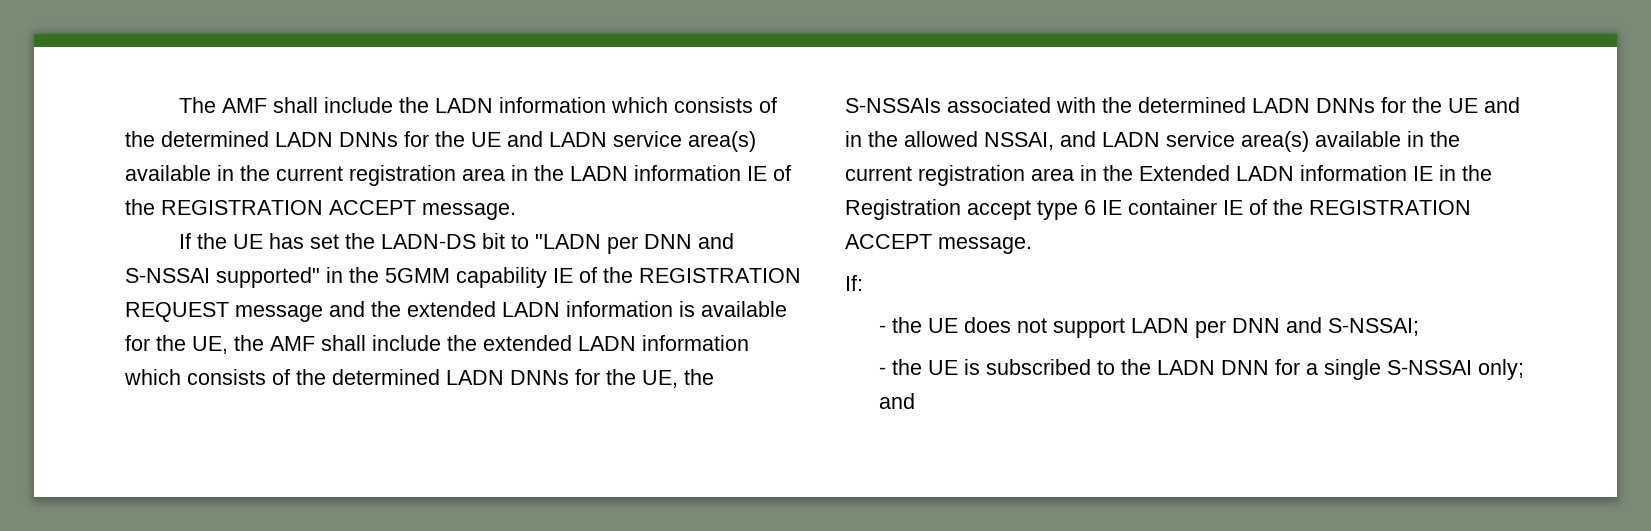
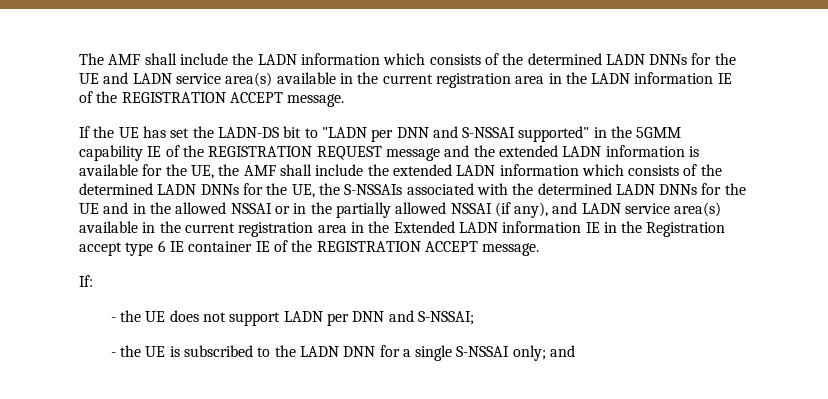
- If the UE has set the LADN-DS bit to "LADN per DNN and S-NSSAI supported" in the 5GMM capability IE of the REGISTRATION REQUEST message and the extended LADN information is available for the UE, the AMF shall include the extended LADN information which consists of the determined LADN DNNs for the UE, the S-NSSAIs associated with the determined LADN DNNs for the UE and in the allowed NSSAI, and LADN service area(s) available in the current registration area in the Extended LADN information IE in the Registration accept type 6 IE container IE of the REGISTRATION ACCEPT message.
+ If the UE has set the LADN-DS bit to "LADN per DNN and S-NSSAI supported" in the 5GMM capability IE of the REGISTRATION REQUEST message and the extended LADN information is available for the UE, the AMF shall include the extended LADN information which consists of the determined LADN DNNs for the UE, the S-NSSAIs associated with the determined LADN DNNs for the UE and in the allowed NSSAI or in the partially allowed NSSAI (if any), and LADN service area(s) available in the current registration area in the Extended LADN information IE in the Registration accept type 6 IE container IE of the REGISTRATION ACCEPT message.

